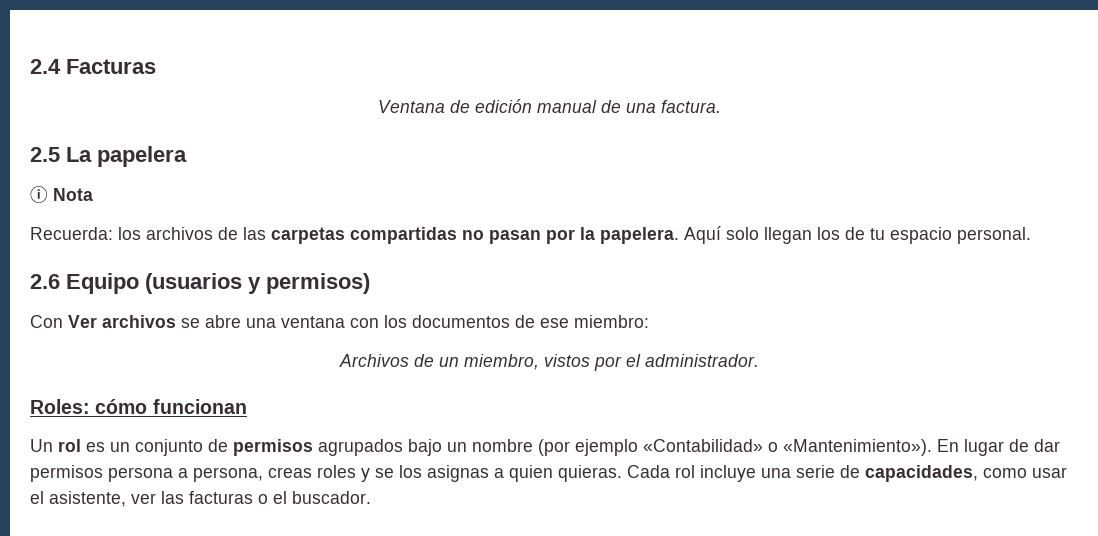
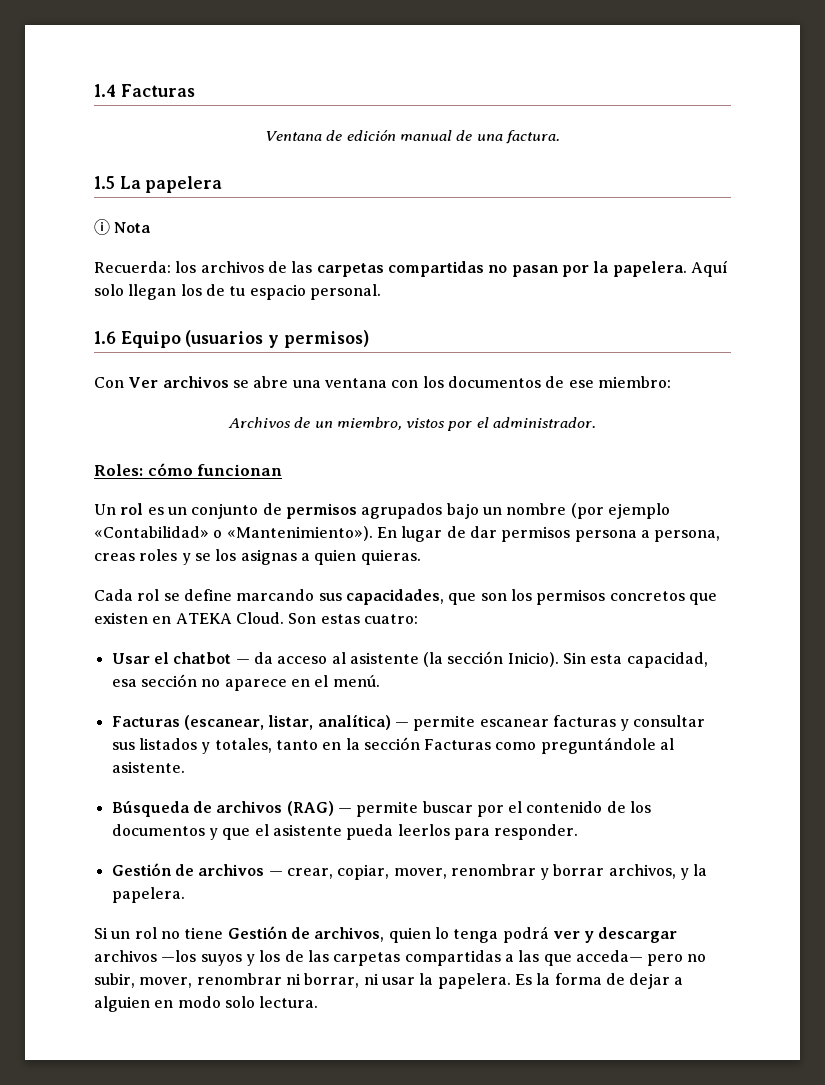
- 2.4 Facturas
+ 1.4 Facturas
- 2.5 La papelera
+ 1.5 La papelera
- 2.6 Equipo (usuarios y permisos)
+ 1.6 Equipo (usuarios y permisos)
- En lugar de dar permisos persona a persona, creas roles y se los asignas a quien quieras. Cada rol incluye una serie de capacidades, como usar el asistente, ver las facturas o el buscador.
+ En lugar de dar permisos persona a persona, creas roles y se los asignas a quien quieras.
+ Cada rol se define marcando sus capacidades, que son los permisos concretos que existen en ATEKA Cloud. Son estas cuatro:
+ Usar el chatbot — da acceso al asistente (la sección Inicio). Sin esta capacidad, esa sección no aparece en el menú.
+ Facturas (escanear, listar, analítica) — permite escanear facturas y consultar sus listados y totales, tanto en la sección Facturas como preguntándole al asistente.
+ Búsqueda de archivos (RAG) — permite buscar por el contenido de los documentos y que el asistente pueda leerlos para responder.
+ Gestión de archivos — crear, copiar, mover, renombrar y borrar archivos, y la papelera.
+ Si un rol no tiene Gestión de archivos, quien lo tenga podrá ver y descargar archivos —los suyos y los de las carpetas compartidas a las que acceda— pero no subir, mover, renombrar ni borrar, ni usar la papelera. Es la forma de dejar a alguien en modo solo lectura.

